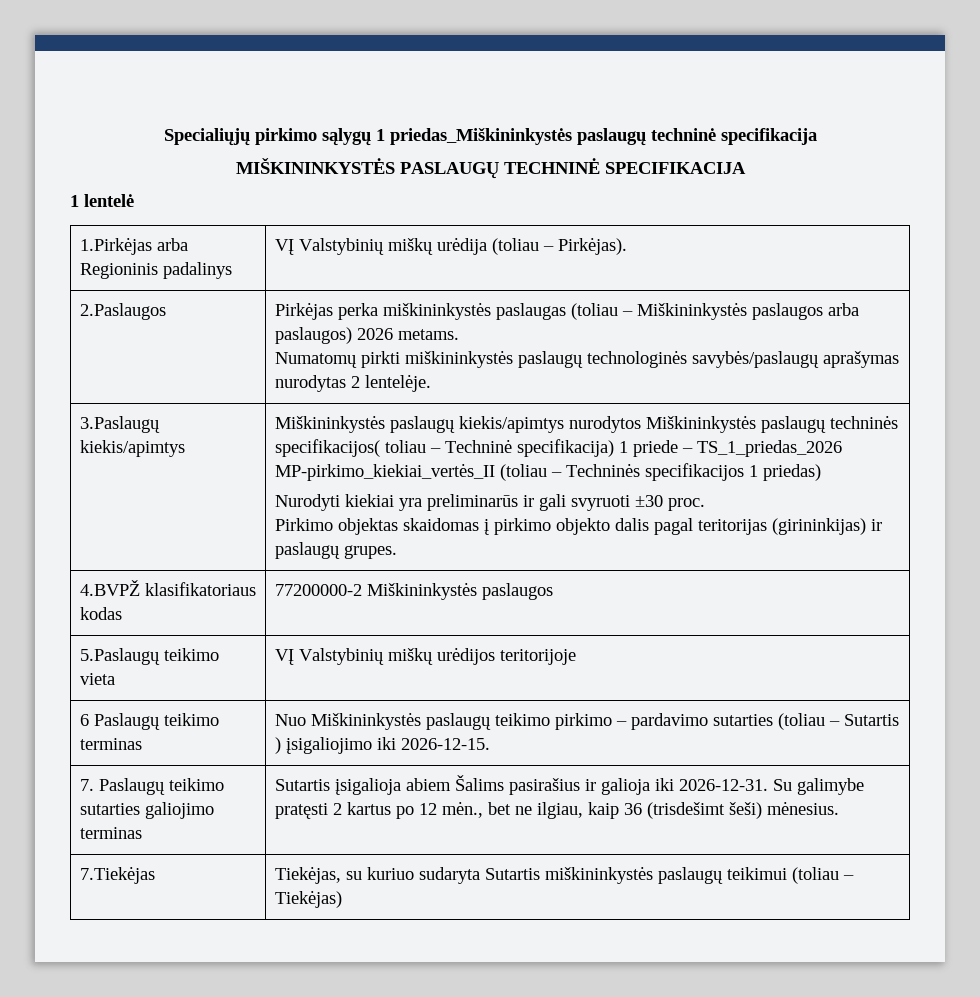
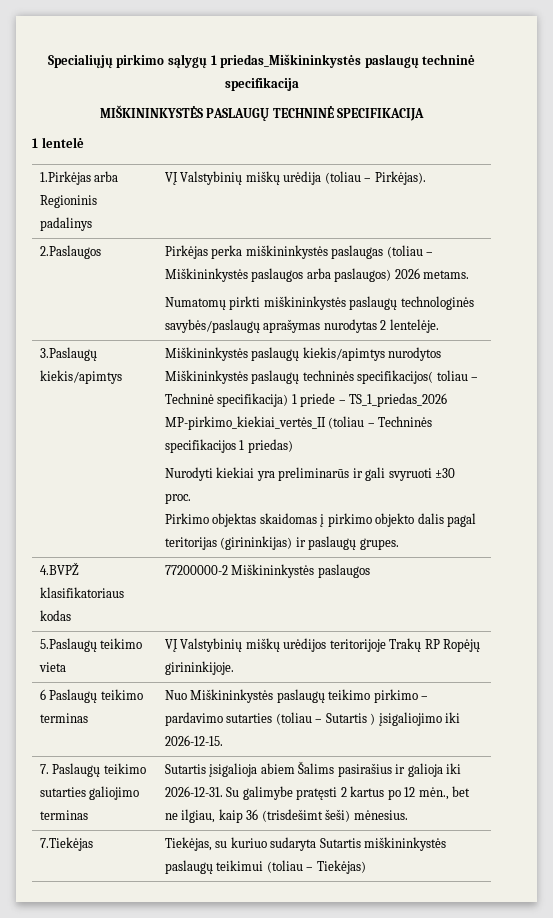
- 5.Paslaugų teikimo vieta | VĮ Valstybinių miškų urėdijos teritorijoje
+ 5.Paslaugų teikimo vieta | VĮ Valstybinių miškų urėdijos teritorijoje Trakų RP Ropėjų girininkijoje.

